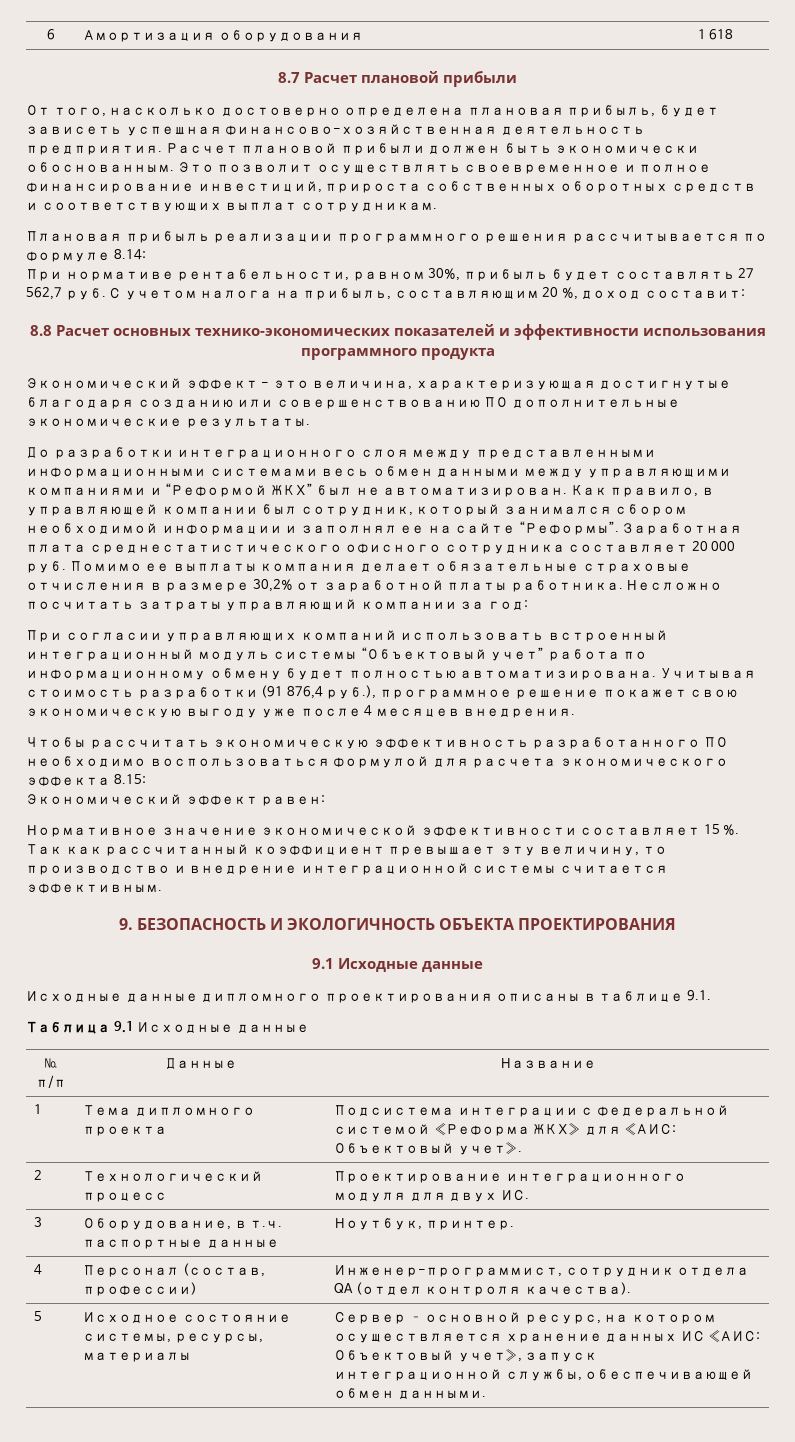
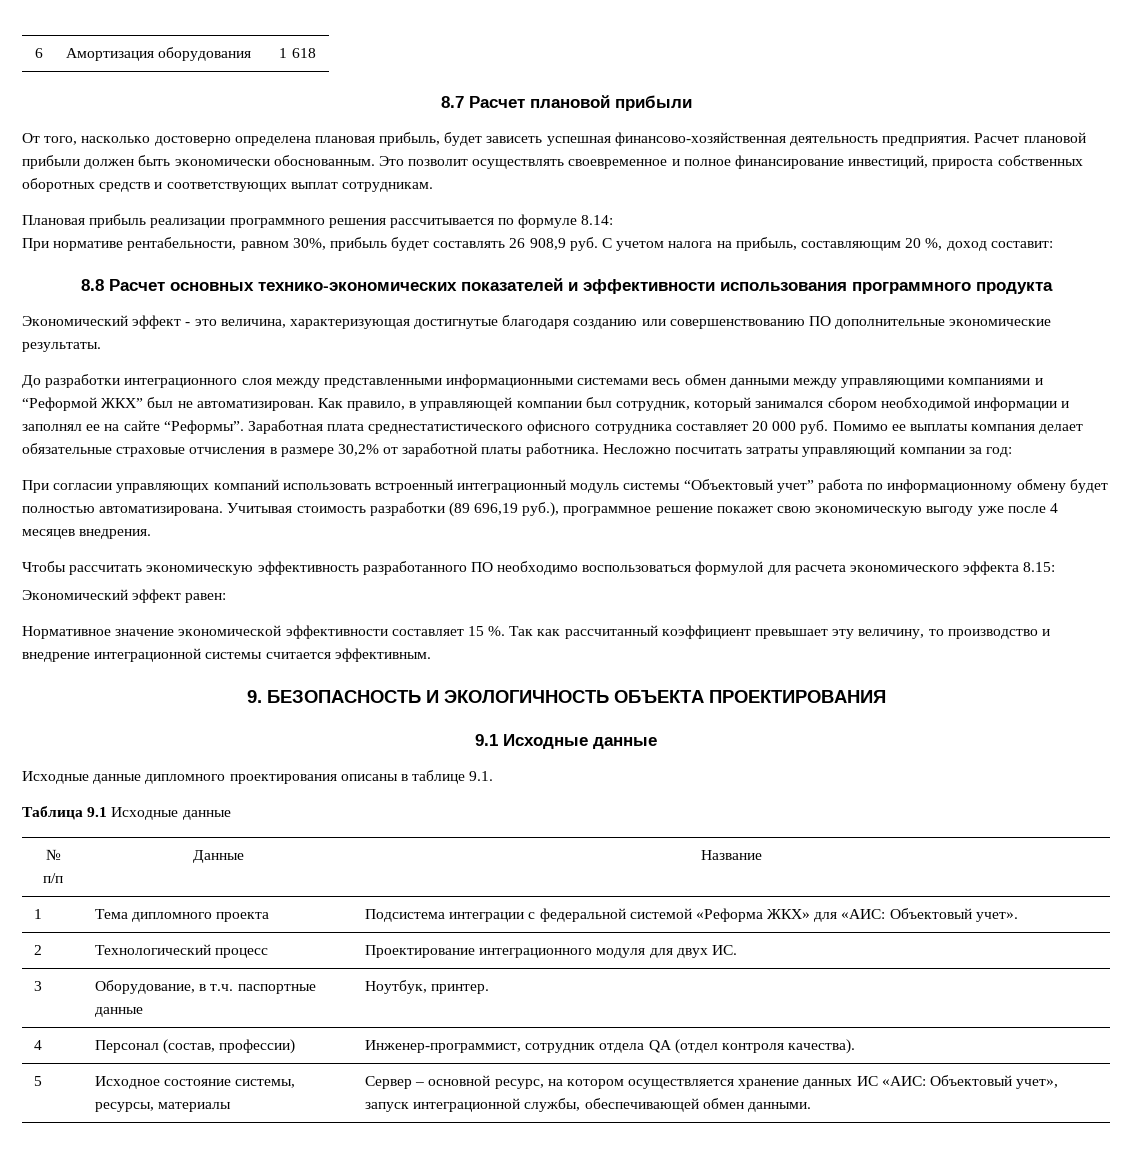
- При нормативе рентабельности, равном 30%, прибыль будет составлять 27 562,7 руб. С учетом налога на прибыль, составляющим 20 %, доход составит:
+ При нормативе рентабельности, равном 30%, прибыль будет составлять 26 908,9 руб. С учетом налога на прибыль, составляющим 20 %, доход составит:
- Учитывая стоимость разработки (91 876,4 руб.), программное решение покажет свою экономическую выгоду уже после 4 месяцев внедрения.
+ Учитывая стоимость разработки (89 696,19 руб.), программное решение покажет свою экономическую выгоду уже после 4 месяцев внедрения.

